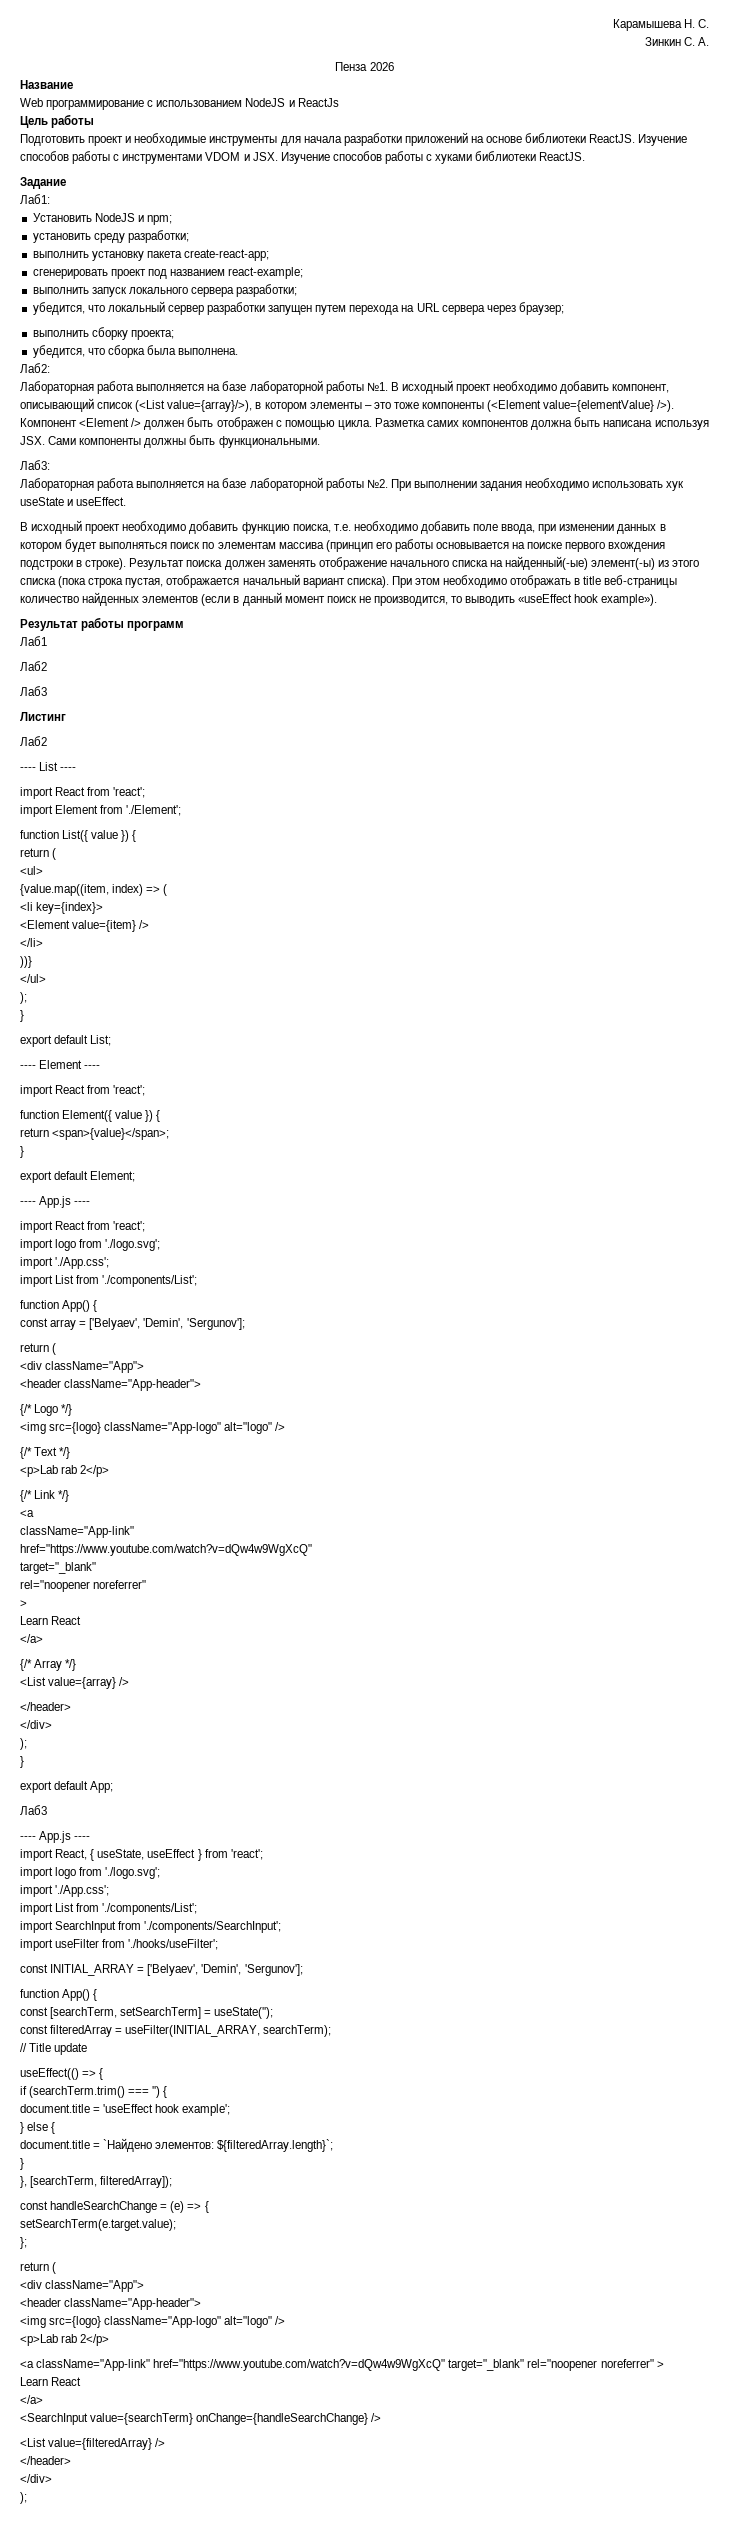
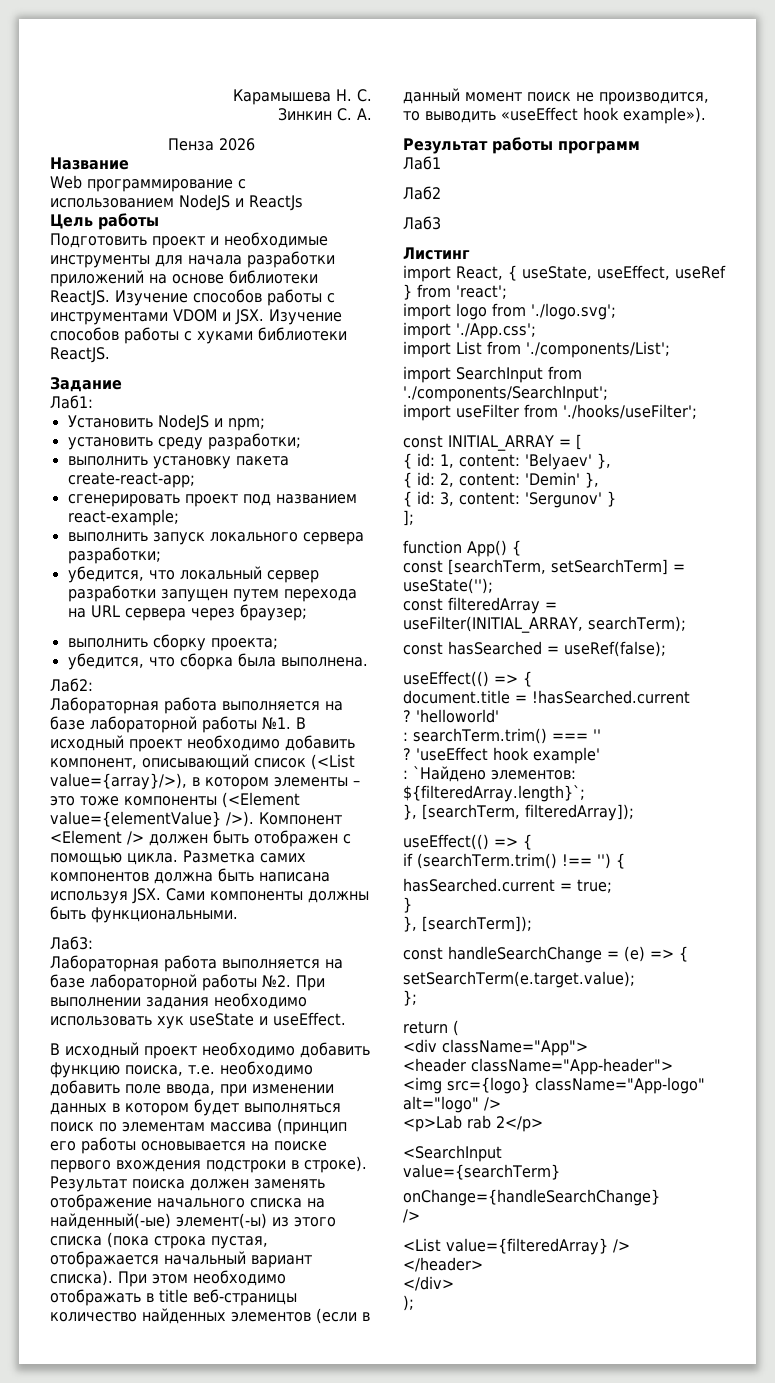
  Листинг
- Лаб2
- ---- List ----
- import React from 'react';
- import Element from './Element';
- function List({ value }) {
- return (
- <ul>
- {value.map((item, index) => (
- <li key={index}>
- <Element value={item} />
- </li>
- ))}
- </ul>
- );
- }
- export default List;
- ---- Element ----
- import React from 'react';
- function Element({ value }) {
- return <span>{value}</span>;
- }
- export default Element;
- ---- App.js ----
- import React from 'react';
- import logo from './logo.svg';
- import './App.css';
- import List from './components/List';
- function App() {
- const array = ['Belyaev', 'Demin', 'Sergunov'];
- return (
- <div className="App">
- <header className="App-header">
- {/* Logo */}
- <img src={logo} className="App-logo" alt="logo" />
- {/* Text */}
- <p>Lab rab 2</p>
- {/* Link */}
- <a
- className="App-link"
- href="https://www.youtube.com/watch?v=dQw4w9WgXcQ"
- target="_blank"
- rel="noopener noreferrer"
- >
- Learn React
- </a>
- {/* Array */}
- <List value={array} />
- </header>
- </div>
- );
- }
- export default App;
- Лаб3
- ---- App.js ----
- import React, { useState, useEffect } from 'react';
+ import React, { useState, useEffect, useRef } from 'react';
- const INITIAL_ARRAY = ['Belyaev', 'Demin', 'Sergunov'];
+ const INITIAL_ARRAY = [
+ { id: 1, content: 'Belyaev' },
+ { id: 2, content: 'Demin' },
+ { id: 3, content: 'Sergunov' }
+ ];
- // Title update
+ const hasSearched = useRef(false);
+ useEffect(() => {
+ document.title = !hasSearched.current
+ ? 'helloworld'
+ : searchTerm.trim() === ''
+ ? 'useEffect hook example'
+ : `Найдено элементов: ${filteredArray.length}`;
+ }, [searchTerm, filteredArray]);
- if (searchTerm.trim() === '') {
+ if (searchTerm.trim() !== '') {
- document.title = 'useEffect hook example';
- } else {
- document.title = `Найдено элементов: ${filteredArray.length}`;
+ hasSearched.current = true;
- }, [searchTerm, filteredArray]);
+ }, [searchTerm]);
- <a className="App-link" href="https://www.youtube.com/watch?v=dQw4w9WgXcQ" target="_blank" rel="noopener noreferrer" >
- Learn React
- </a>
- <SearchInput value={searchTerm} onChange={handleSearchChange} />
+ <SearchInput
+ value={searchTerm}
+ onChange={handleSearchChange}
+ />

